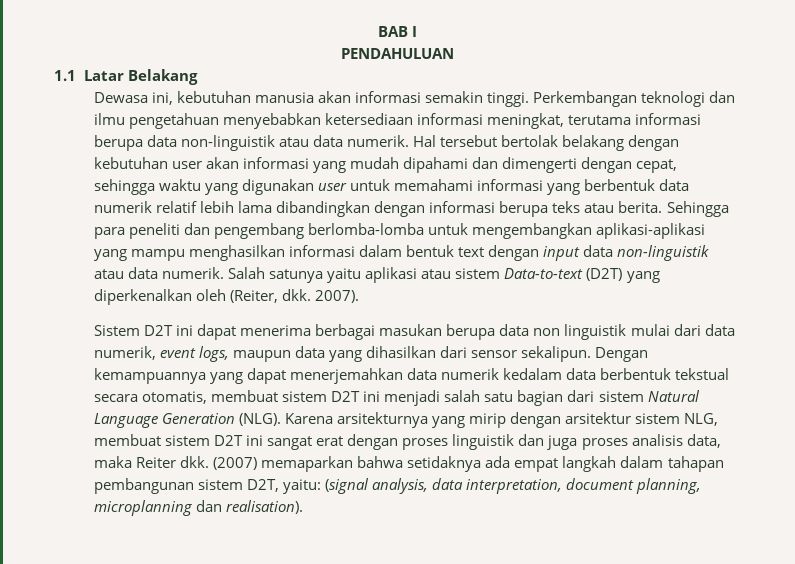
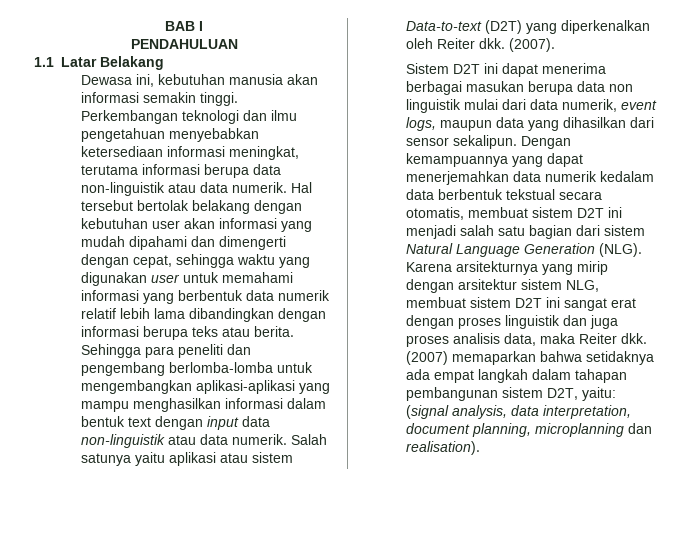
- Salah satunya yaitu aplikasi atau sistem Data-to-text (D2T) yang diperkenalkan oleh (Reiter, dkk. 2007).
+ Salah satunya yaitu aplikasi atau sistem Data-to-text (D2T) yang diperkenalkan oleh Reiter dkk. (2007).

